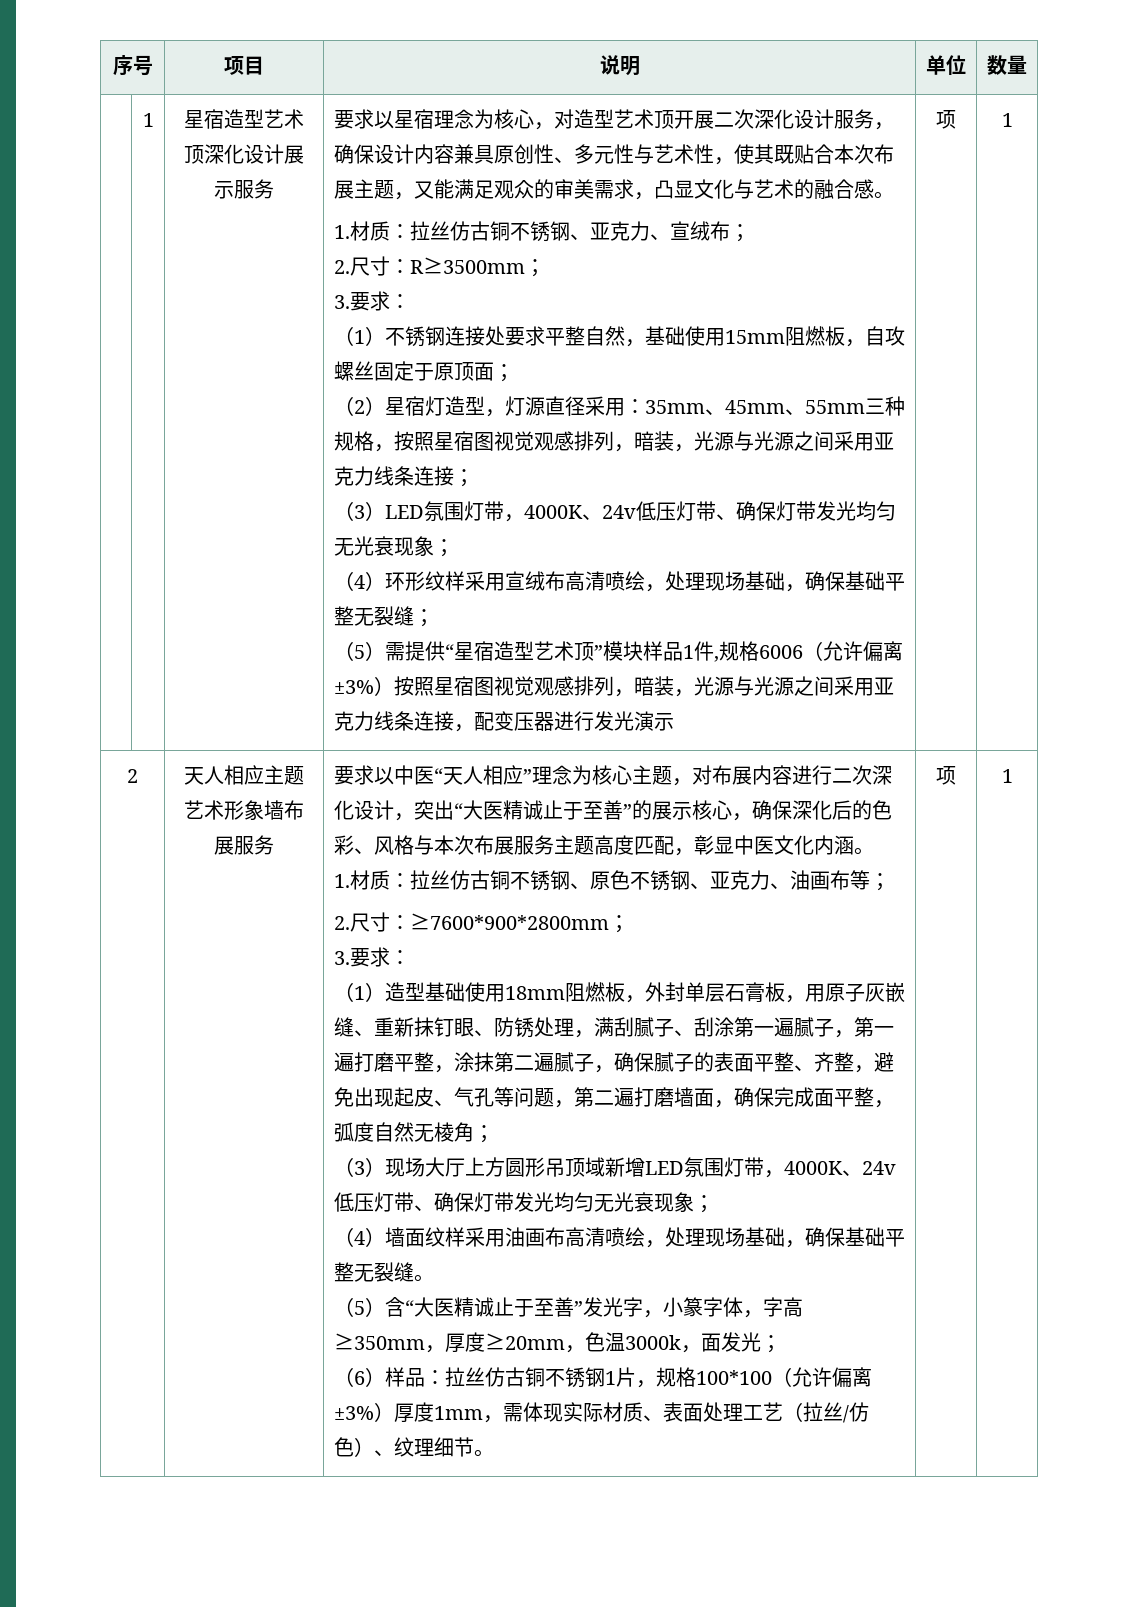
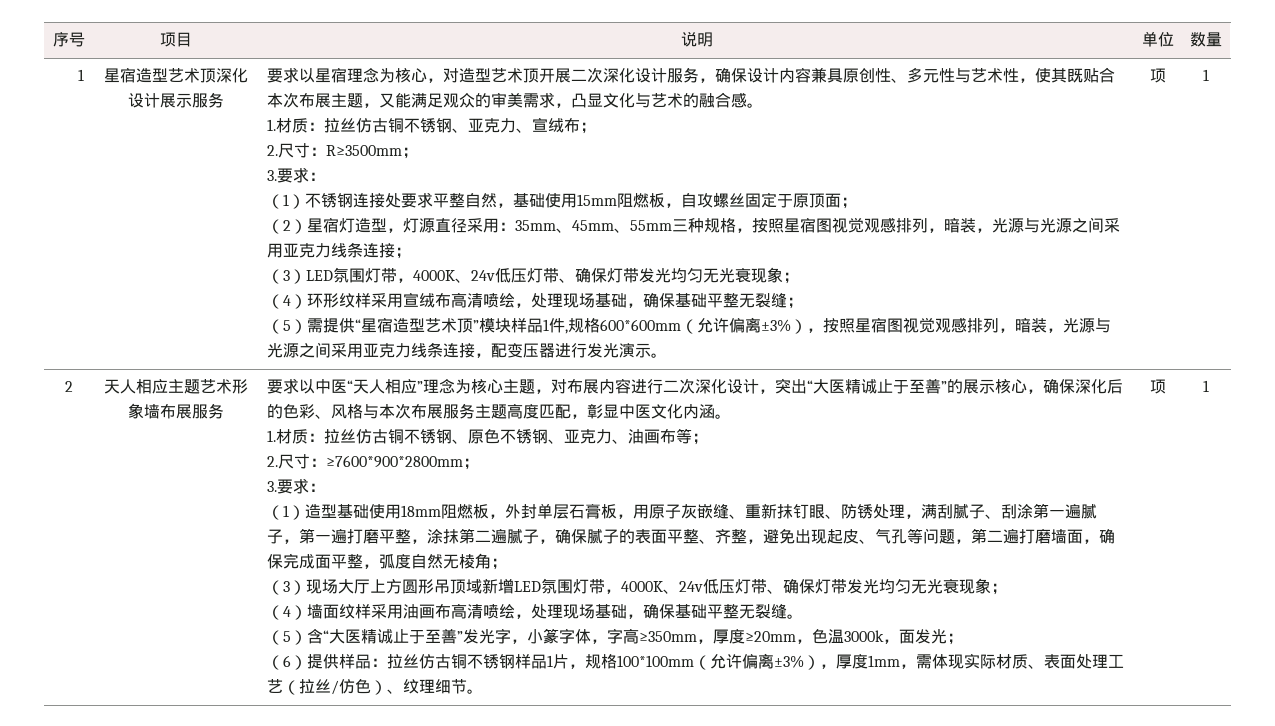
- （5）需提供“星宿造型艺术顶”模块样品1件,规格6006（允许偏离±3%）按照星宿图视觉观感排列，暗装，光源与光源之间采用亚克力线条连接，配变压器进行发光演示
+ （5）需提供“星宿造型艺术顶”模块样品1件,规格600*600mm（允许偏离±3%），按照星宿图视觉观感排列，暗装，光源与光源之间采用亚克力线条连接，配变压器进行发光演示。
- （6）样品：拉丝仿古铜不锈钢1片，规格100*100（允许偏离±3%）厚度1mm，需体现实际材质、表面处理工艺（拉丝/仿色）、纹理细节。
+ （6）提供样品：拉丝仿古铜不锈钢样品1片，规格100*100mm（允许偏离±3%），厚度1mm，需体现实际材质、表面处理工艺（拉丝/仿色）、纹理细节。

